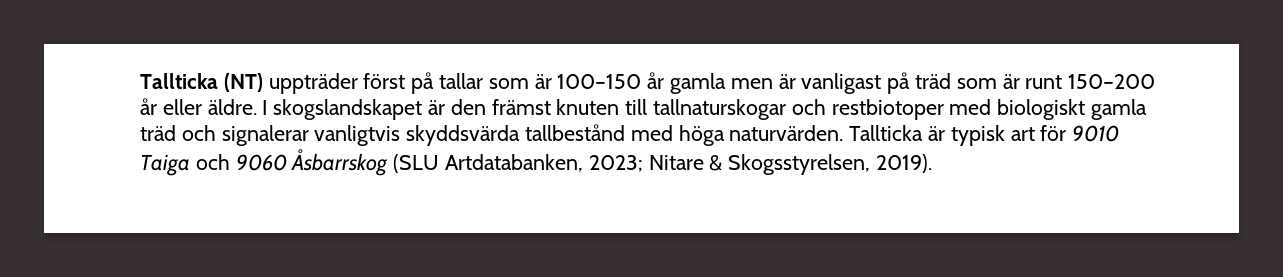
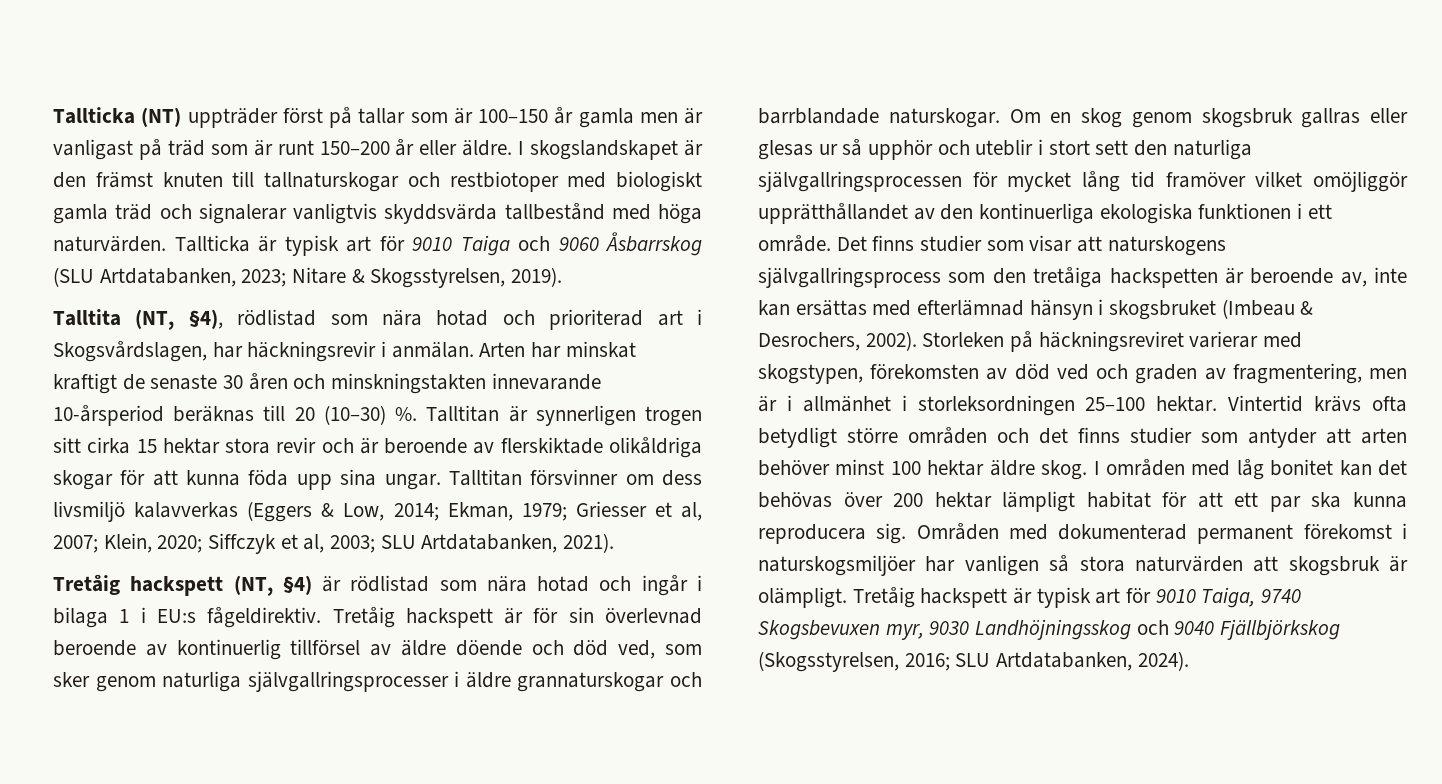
+ Talltita (NT, §4), rödlistad som nära hotad och prioriterad art i Skogsvårdslagen, har häckningsrevir i anmälan. Arten har minskat kraftigt de senaste 30 åren och minskningstakten innevarande 10-årsperiod beräknas till 20 (10–30) %. Talltitan är synnerligen trogen sitt cirka 15 hektar stora revir och är beroende av flerskiktade olikåldriga skogar för att kunna föda upp sina ungar. Talltitan försvinner om dess livsmiljö kalavverkas (Eggers & Low, 2014; Ekman, 1979; Griesser et al, 2007; Klein, 2020; Siffczyk et al, 2003; SLU Artdatabanken, 2021).
+ Tretåig hackspett (NT, §4) är rödlistad som nära hotad och ingår i bilaga 1 i EU:s fågeldirektiv. Tretåig hackspett är för sin överlevnad beroende av kontinuerlig tillförsel av äldre döende och död ved, som sker genom naturliga självgallringsprocesser i äldre grannaturskogar och barrblandade naturskogar. Om en skog genom skogsbruk gallras eller glesas ur så upphör och uteblir i stort sett den naturliga självgallringsprocessen för mycket lång tid framöver vilket omöjliggör upprätthållandet av den kontinuerliga ekologiska funktionen i ett område. Det finns studier som visar att naturskogens självgallringsprocess som den tretåiga hackspetten är beroende av, inte kan ersättas med efterlämnad hänsyn i skogsbruket (Imbeau & Desrochers, 2002). Storleken på häckningsreviret varierar med skogstypen, förekomsten av död ved och graden av fragmentering, men är i allmänhet i storleksordningen 25–100 hektar. Vintertid krävs ofta betydligt större områden och det finns studier som antyder att arten behöver minst 100 hektar äldre skog. I områden med låg bonitet kan det behövas över 200 hektar lämpligt habitat för att ett par ska kunna reproducera sig. Områden med dokumenterad permanent förekomst i naturskogsmiljöer har vanligen så stora naturvärden att skogsbruk är olämpligt. Tretåig hackspett är typisk art för 9010 Taiga, 9740 Skogsbevuxen myr, 9030 Landhöjningsskog och 9040 Fjällbjörkskog (Skogsstyrelsen, 2016; SLU Artdatabanken, 2024).

